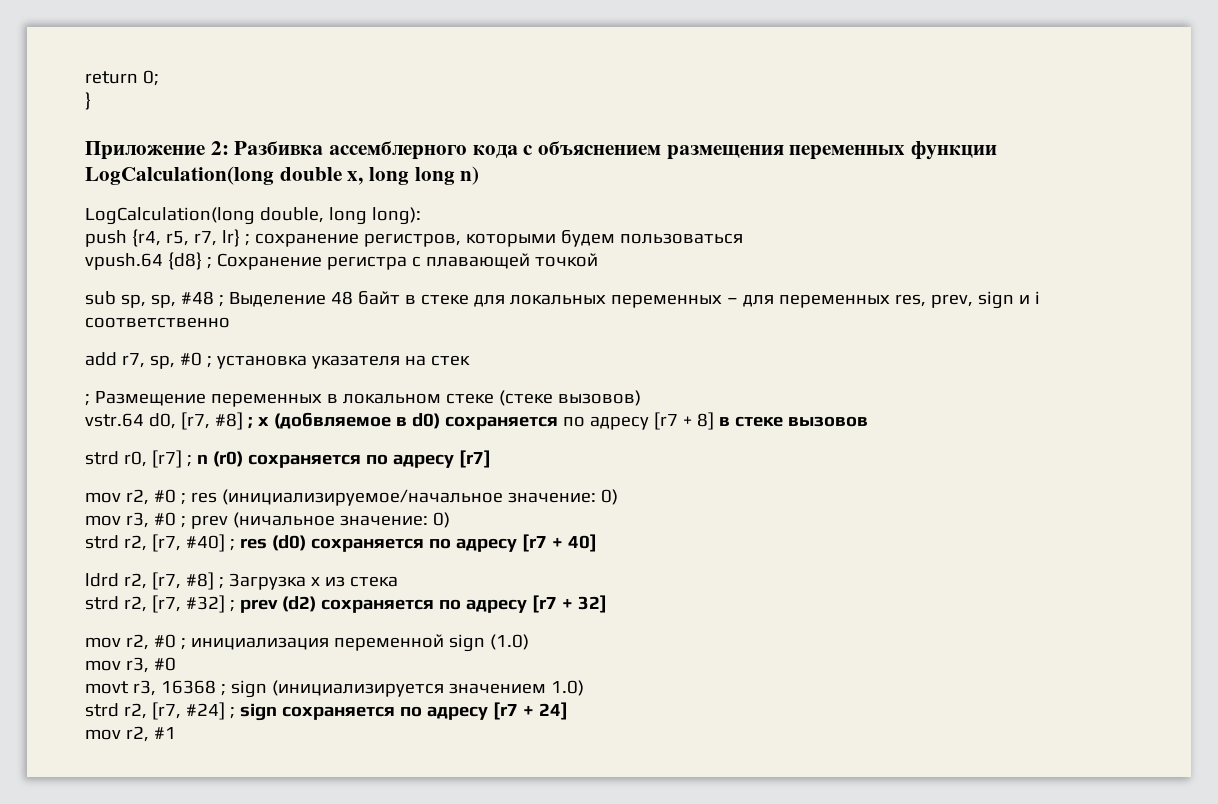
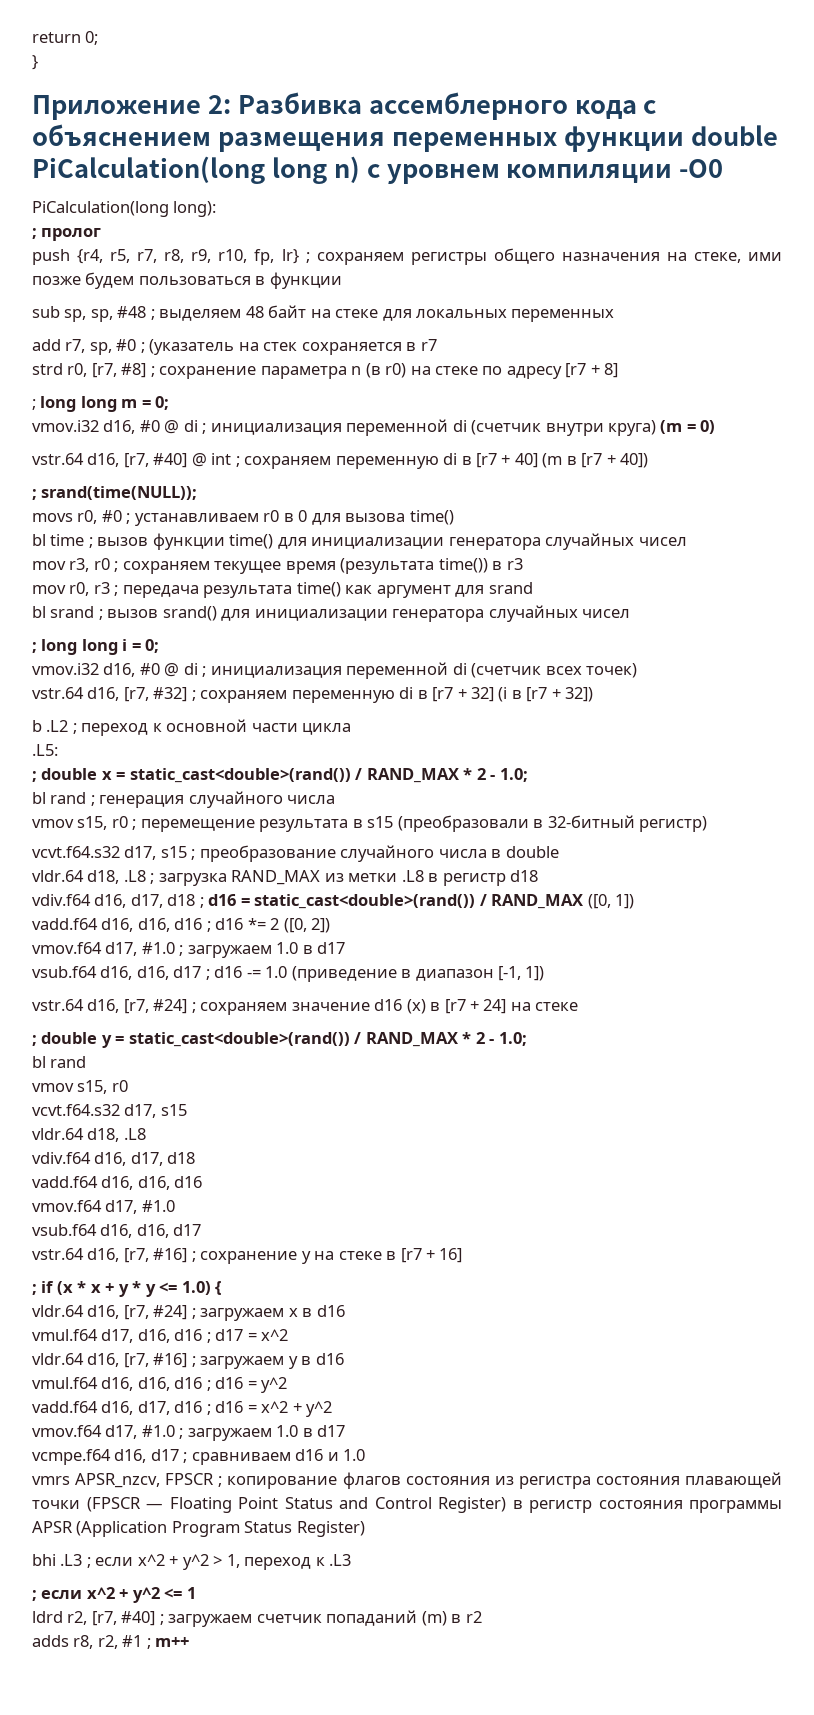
- Приложение 2: Разбивка ассемблерного кода с объяснением размещения переменных функции LogCalculation(long double x, long long n)
- LogCalculation(long double, long long):
+ Приложение 2: Разбивка ассемблерного кода с объяснением размещения переменных функции double PiCalculation(long long n) с уровнем компиляции -O0
+ PiCalculation(long long):
+ ; пролог
- push {r4, r5, r7, lr} ; cохранение регистров, которыми будем пользоваться
- vpush.64 {d8} ; Сохранение регистра с плавающей точкой
+ push {r4, r5, r7, r8, r9, r10, fp, lr} ; сохраняем регистры общего назначения на стеке, ими позже будем пользоваться в функции
- sub sp, sp, #48 ; Выделение 48 байт в стеке для локальных переменных – для переменных res, prev, sign и i соответственно
+ sub sp, sp, #48 ; выделяем 48 байт на стеке для локальных переменных
- add r7, sp, #0 ; установка указателя на стек
- ; Размещение переменных в локальном стеке (стеке вызовов)
- vstr.64 d0, [r7, #8] ; x (добвляемое в d0) сохраняется по адресу [r7 + 8] в стеке вызовов
- strd r0, [r7] ; n (r0) сохраняется по адресу [r7]
- mov r2, #0 ; res (инициализируемое/начальное значение: 0)
- mov r3, #0 ; prev (ничальное значение: 0)
- strd r2, [r7, #40] ; res (d0) сохраняется по адресу [r7 + 40]
- ldrd r2, [r7, #8] ; Загрузка x из стека
- strd r2, [r7, #32] ; prev (d2) сохраняется по адресу [r7 + 32]
- mov r2, #0 ; инициализация переменной sign (1.0)
- mov r3, #0
- movt r3, 16368 ; sign (инициализируется значением 1.0)
- strd r2, [r7, #24] ; sign сохраняется по адресу [r7 + 24]
- mov r2, #1
+ add r7, sp, #0 ; (указатель на стек сохраняется в r7
+ strd r0, [r7, #8] ; сохранение параметра n (в r0) на стеке по адресу [r7 + 8]
+ ; long long m = 0;
+ vmov.i32 d16, #0 @ di ; инициализация переменной di (счетчик внутри круга) (m = 0)
+ vstr.64 d16, [r7, #40] @ int ; сохраняем переменную di в [r7 + 40] (m в [r7 + 40])
+ ; srand(time(NULL));
+ movs r0, #0 ; устанавливаем r0 в 0 для вызова time()
+ bl time ; вызов функции time() для инициализации генератора случайных чисел
+ mov r3, r0 ; сохраняем текущее время (результата time()) в r3
+ mov r0, r3 ; передача результата time() как аргумент для srand
+ bl srand ; вызов srand() для инициализации генератора случайных чисел
+ ; long long i = 0;
+ vmov.i32 d16, #0 @ di ; инициализация переменной di (счетчик всех точек)
+ vstr.64 d16, [r7, #32] ; сохраняем переменную di в [r7 + 32] (i в [r7 + 32])
+ b .L2 ; переход к основной части цикла
+ .L5:
+ ; double x = static_cast<double>(rand()) / RAND_MAX * 2 - 1.0;
+ bl rand ; генерация случайного числа
+ vmov s15, r0 ; перемещение результата в s15 (преобразовали в 32-битный регистр)
+ vcvt.f64.s32 d17, s15 ; преобразование случайного числа в double
+ vldr.64 d18, .L8 ; загрузка RAND_MAX из метки .L8 в регистр d18
+ vdiv.f64 d16, d17, d18 ; d16 = static_cast<double>(rand()) / RAND_MAX ([0, 1])
+ vadd.f64 d16, d16, d16 ; d16 *= 2 ([0, 2])
+ vmov.f64 d17, #1.0 ; загружаем 1.0 в d17
+ vsub.f64 d16, d16, d17 ; d16 -= 1.0 (приведение в диапазон [-1, 1])
+ vstr.64 d16, [r7, #24] ; сохраняем значение d16 (x) в [r7 + 24] на стеке
+ ; double y = static_cast<double>(rand()) / RAND_MAX * 2 - 1.0;
+ bl rand
+ vmov s15, r0
+ vcvt.f64.s32 d17, s15
+ vldr.64 d18, .L8
+ vdiv.f64 d16, d17, d18
+ vadd.f64 d16, d16, d16
+ vmov.f64 d17, #1.0
+ vsub.f64 d16, d16, d17
+ vstr.64 d16, [r7, #16] ; сохранение y на стеке в [r7 + 16]
+ ; if (x * x + y * y <= 1.0) {
+ vldr.64 d16, [r7, #24] ; загружаем x в d16
+ vmul.f64 d17, d16, d16 ; d17 = x^2
+ vldr.64 d16, [r7, #16] ; загружаем y в d16
+ vmul.f64 d16, d16, d16 ; d16 = y^2
+ vadd.f64 d16, d17, d16 ; d16 = x^2 + y^2
+ vmov.f64 d17, #1.0 ; загружаем 1.0 в d17
+ vcmpe.f64 d16, d17 ; сравниваем d16 и 1.0
+ vmrs APSR_nzcv, FPSCR ; копирование флагов состояния из регистра состояния плавающей точки (FPSCR — Floating Point Status and Control Register) в регистр состояния программы APSR (Application Program Status Register)
+ bhi .L3 ; если x^2 + y^2 > 1, переход к .L3
+ ; если x^2 + y^2 <= 1
+ ldrd r2, [r7, #40] ; загружаем счетчик попаданий (m) в r2
+ adds r8, r2, #1 ; m++

